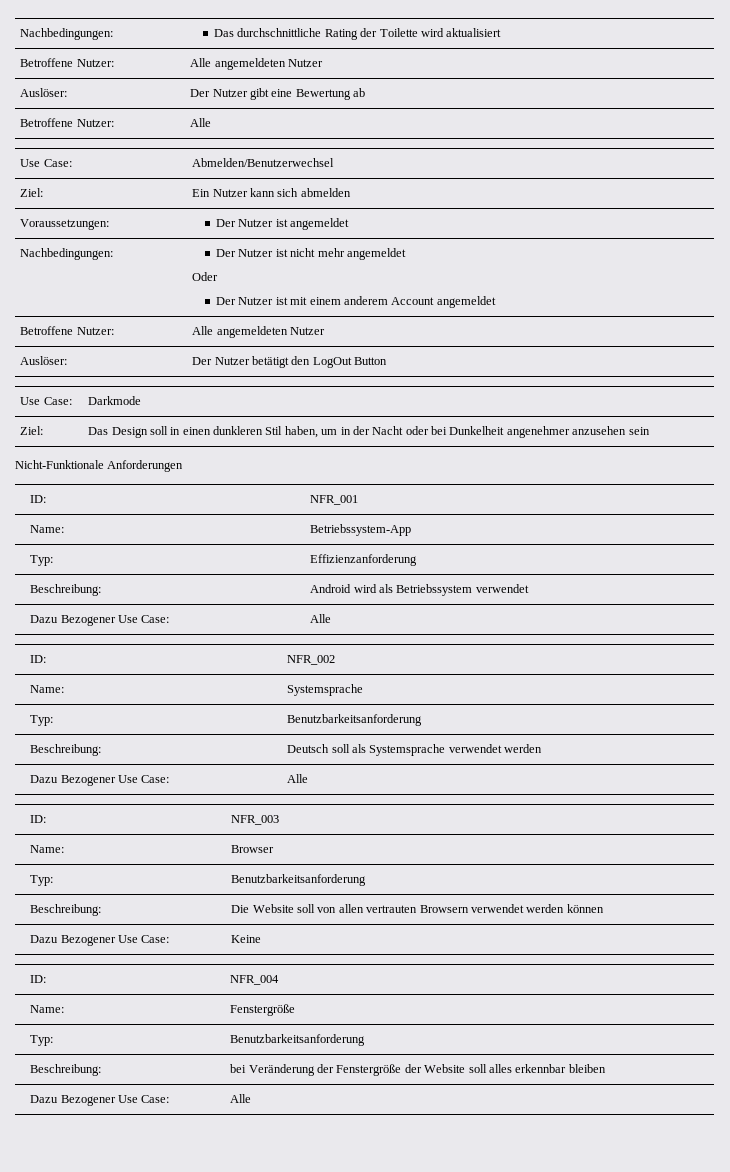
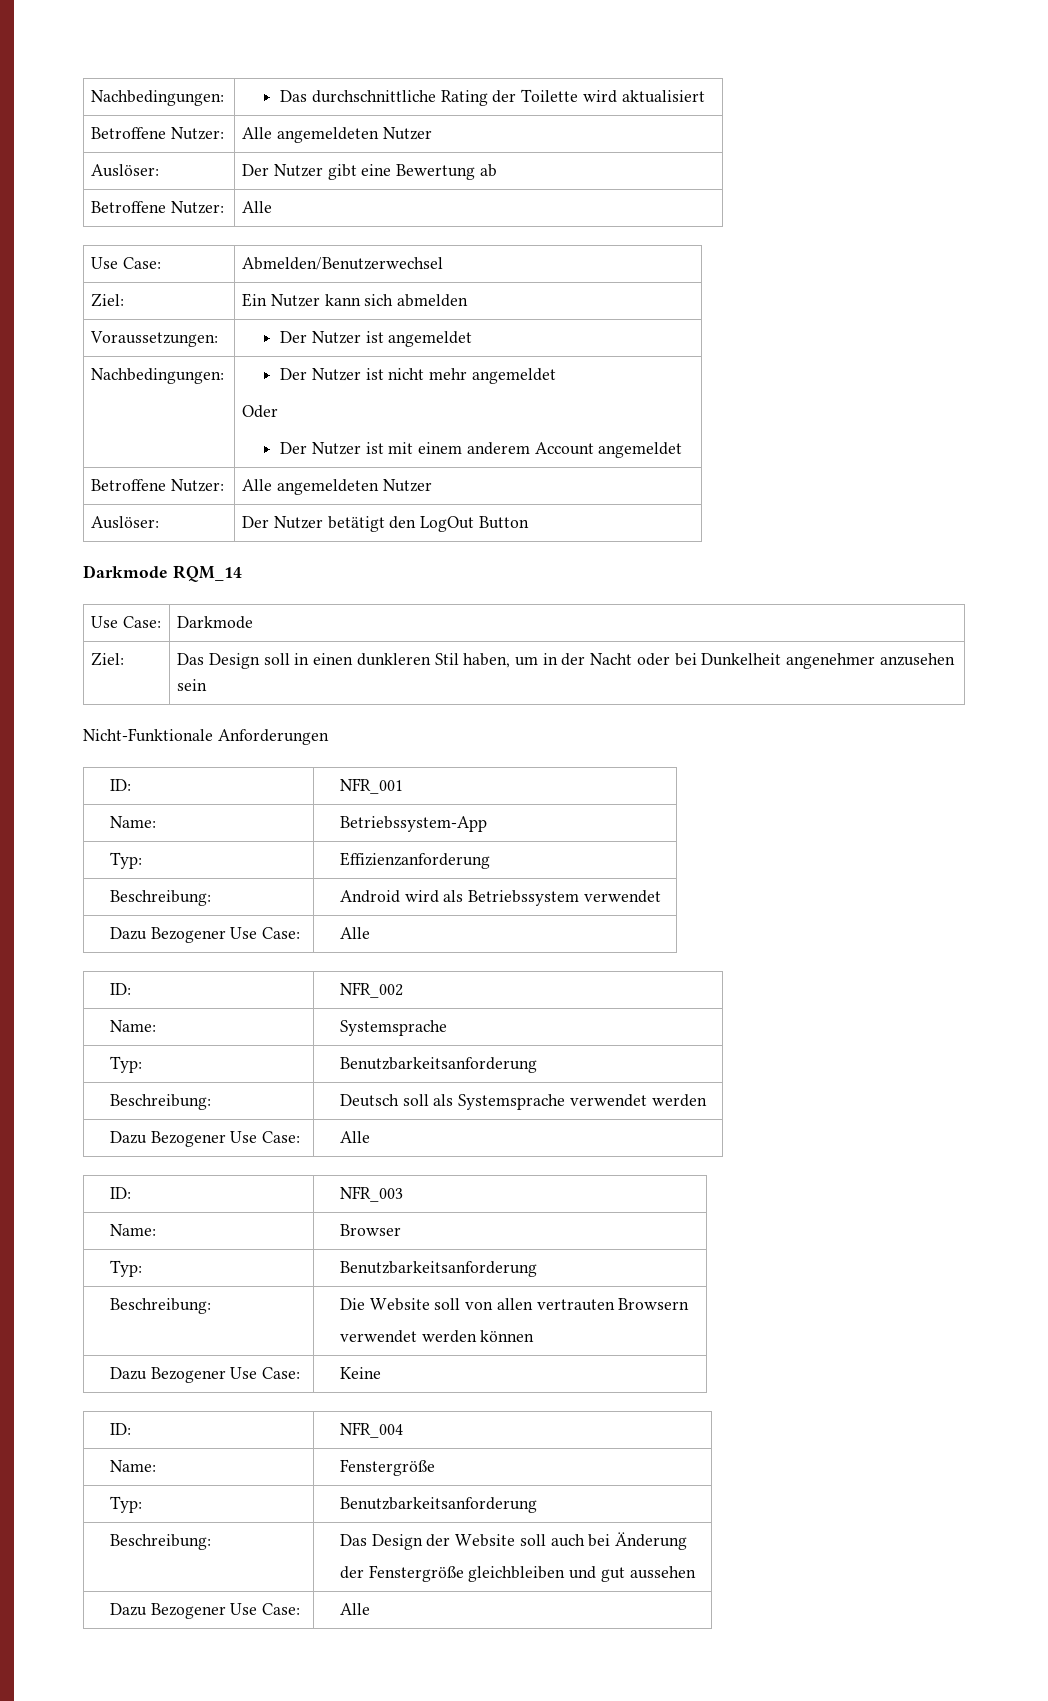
+ Darkmode RQM_14
- Beschreibung: | Die Website soll von allen vertrauten Browsern verwendet werden können
+ Beschreibung: | Die Website soll von allen vertrauten Browsern
+ verwendet werden können
- Beschreibung: | bei Veränderung der Fenstergröße der Website soll alles erkennbar bleiben
+ Beschreibung: | Das Design der Website soll auch bei Änderung
+ der Fenstergröße gleichbleiben und gut aussehen

